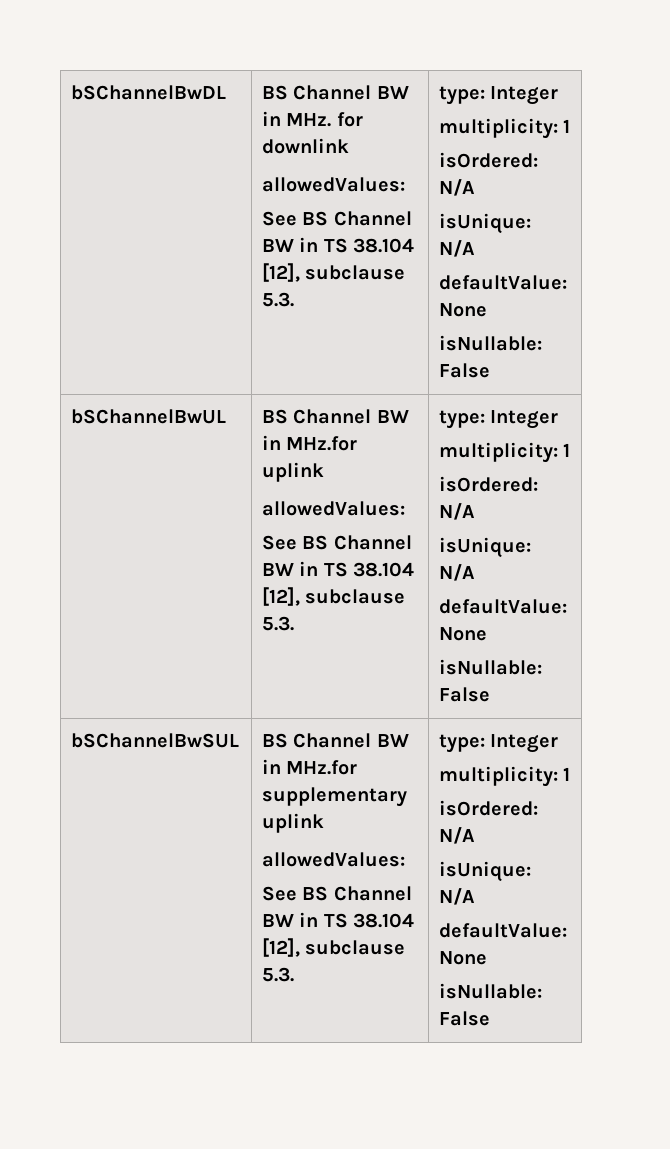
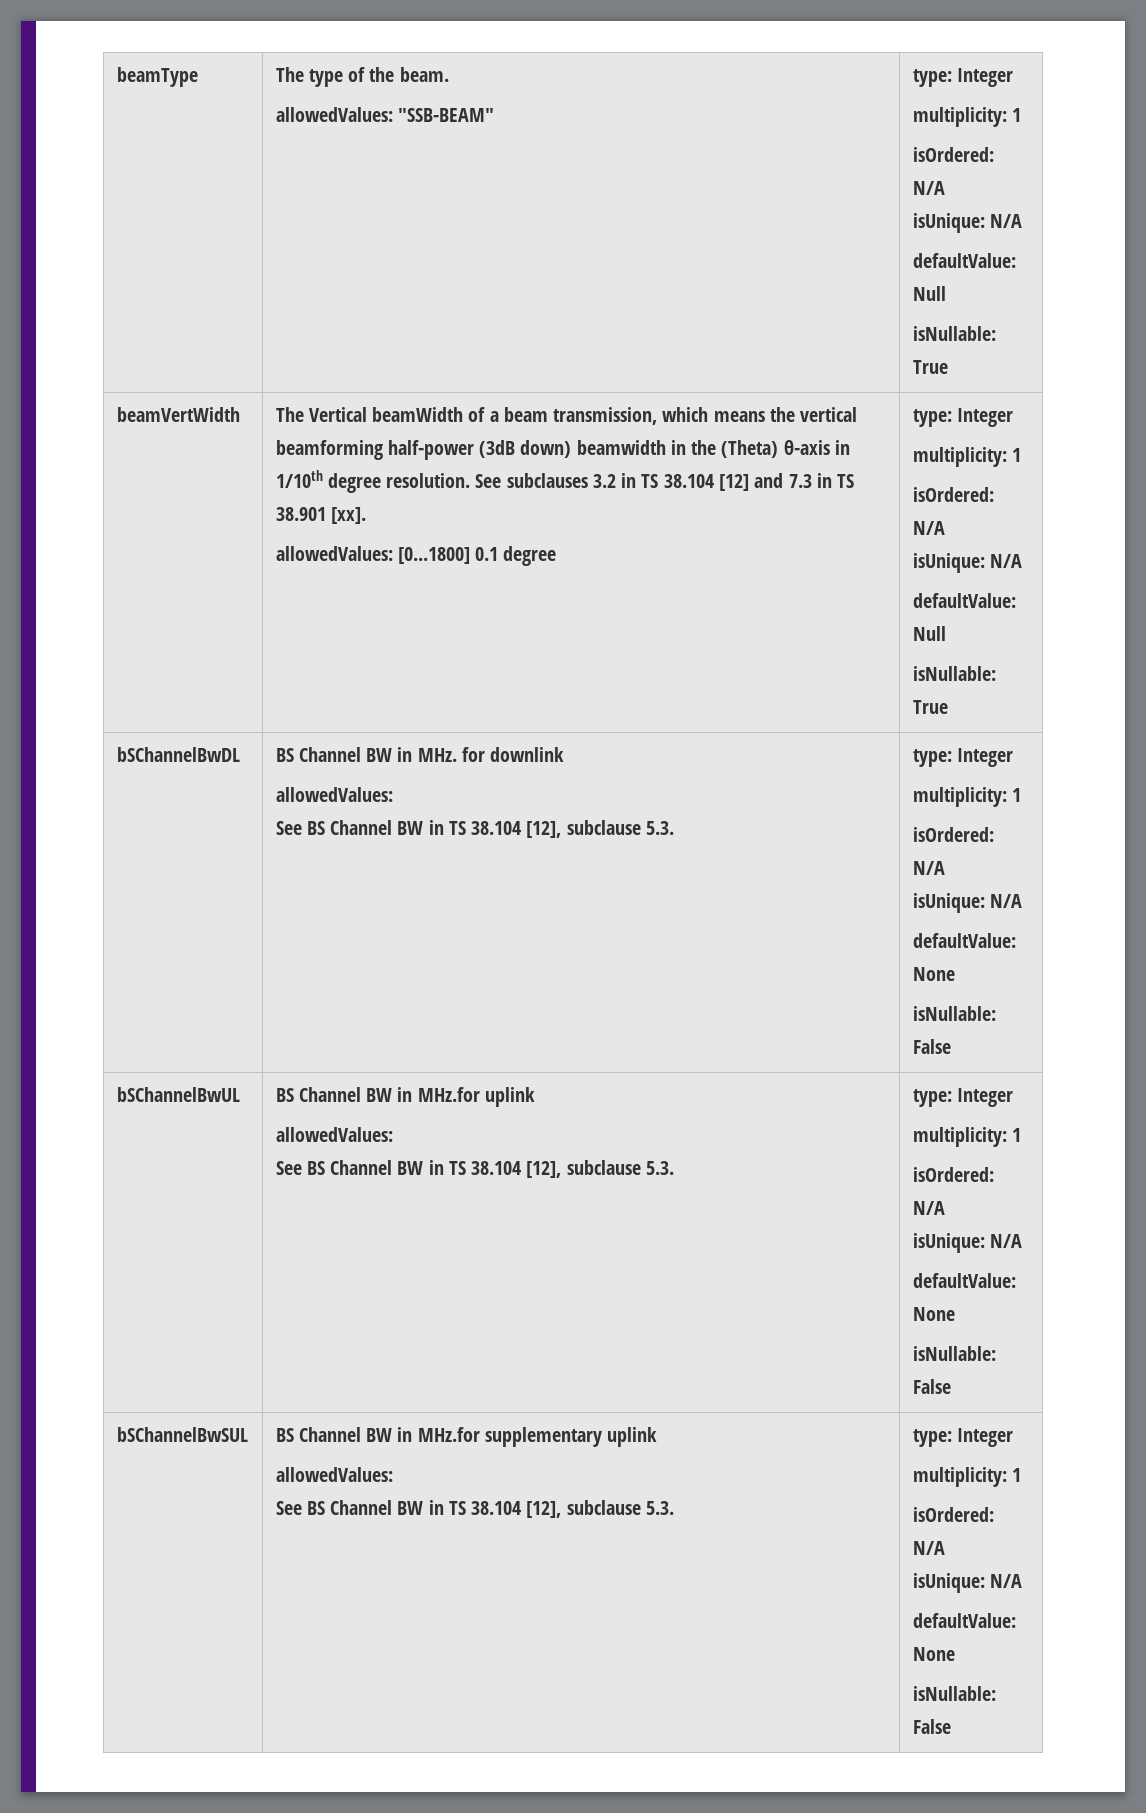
+ beamType | The type of the beam.
+ allowedValues: "SSB-BEAM" | type: Integer
+ multiplicity: 1
+ isOrdered: N/A
+ isUnique: N/A
+ defaultValue: Null
+ isNullable: True
+ beamVertWidth | The Vertical beamWidth of a beam transmission, which means the vertical beamforming half-power (3dB down) beamwidth in the (Theta) θ-axis in 1/10th degree resolution. See subclauses 3.2 in TS 38.104 [12] and 7.3 in TS 38.901 [xx].
+ allowedValues: [0...1800] 0.1 degree | type: Integer
+ multiplicity: 1
+ isOrdered: N/A
+ isUnique: N/A
+ defaultValue: Null
+ isNullable: True

